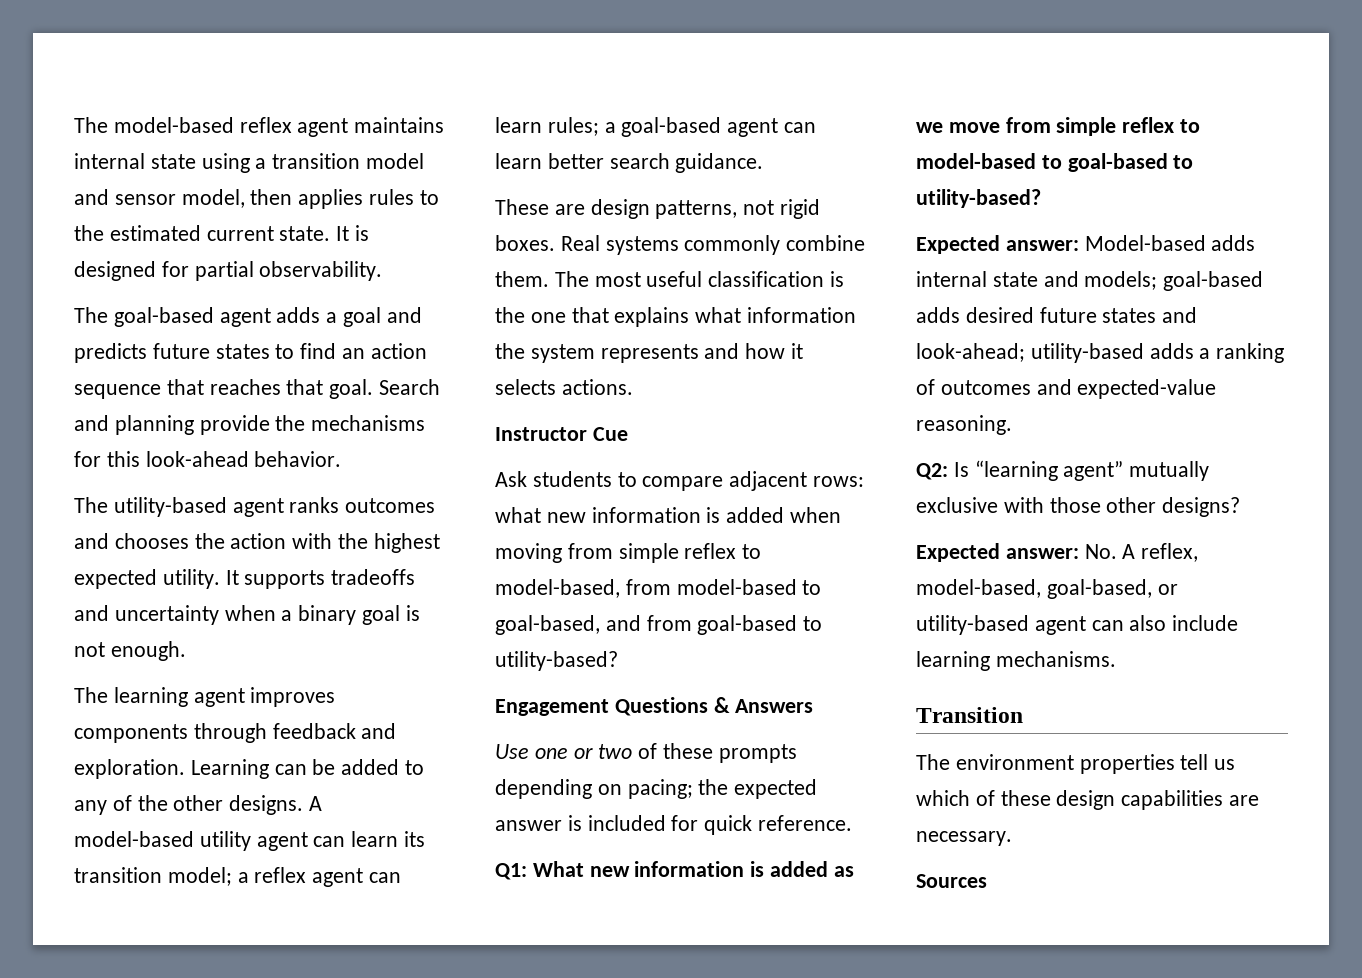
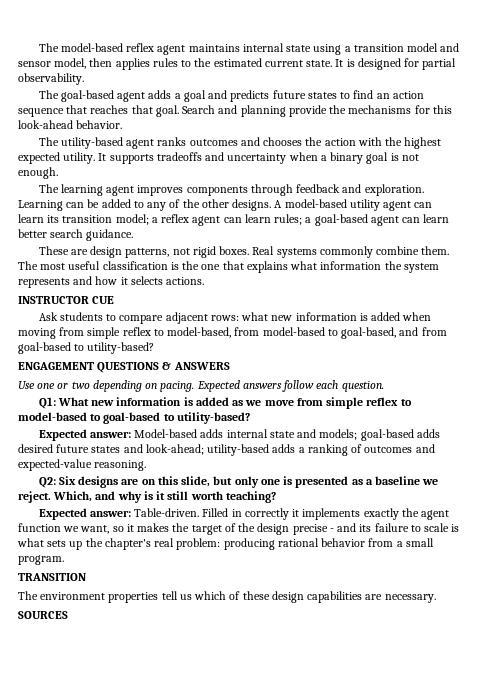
- Instructor Cue
+ INSTRUCTOR CUE
- Engagement Questions & Answers
+ ENGAGEMENT QUESTIONS & ANSWERS
- Use one or two of these prompts depending on pacing; the expected answer is included for quick reference.
+ Use one or two depending on pacing. Expected answers follow each question.
- Q2: Is “learning agent” mutually exclusive with those other designs?
- Expected answer: No. A reflex, model-based, goal-based, or utility-based agent can also include learning mechanisms.
- Transition
+ Q2: Six designs are on this slide, but only one is presented as a baseline we reject. Which, and why is it still worth teaching?
+ Expected answer: Table-driven. Filled in correctly it implements exactly the agent function we want, so it makes the target of the design precise - and its failure to scale is what sets up the chapter's real problem: producing rational behavior from a small program.
+ TRANSITION
- Sources
+ SOURCES

